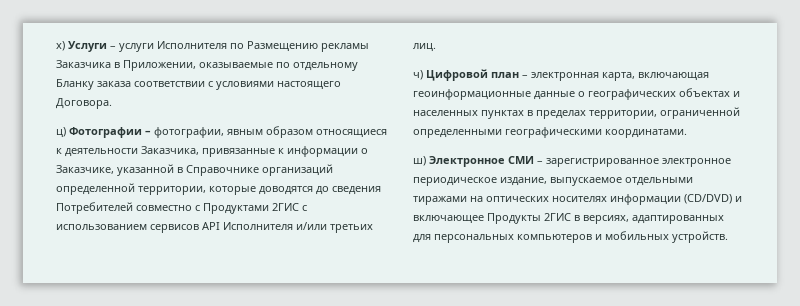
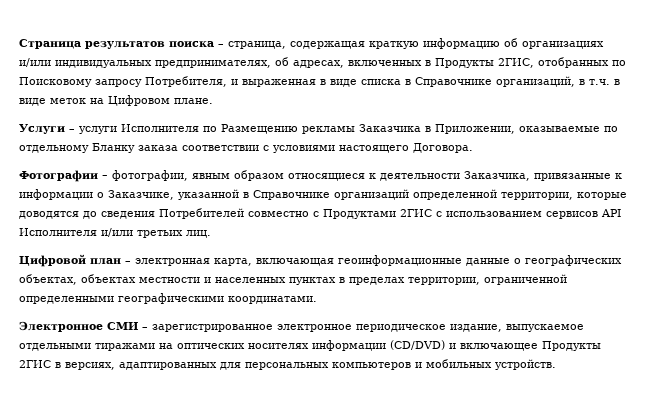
- х) Услуги – услуги Исполнителя по Размещению рекламы Заказчика в Приложении, оказываемые по отдельному Бланку заказа соответствии с условиями настоящего Договора.
+ Страница результатов поиска – страница, содержащая краткую информацию об организациях и/или индивидуальных предпринимателях, об адресах, включенных в Продукты 2ГИС, отобранных по Поисковому запросу Потребителя, и выраженная в виде списка в Справочнике организаций, в т.ч. в виде меток на Цифровом плане.
+ Услуги – услуги Исполнителя по Размещению рекламы Заказчика в Приложении, оказываемые по отдельному Бланку заказа соответствии с условиями настоящего Договора.
- ц) Фотографии – фотографии, явным образом относящиеся к деятельности Заказчика, привязанные к информации о Заказчике, указанной в Справочнике организаций определенной территории, которые доводятся до сведения Потребителей совместно с Продуктами 2ГИС с использованием сервисов API Исполнителя и/или третьих лиц.
+ Фотографии – фотографии, явным образом относящиеся к деятельности Заказчика, привязанные к информации о Заказчике, указанной в Справочнике организаций определенной территории, которые доводятся до сведения Потребителей совместно с Продуктами 2ГИС с использованием сервисов API Исполнителя и/или третьих лиц.
- ч) Цифровой план – электронная карта, включающая геоинформационные данные о географических объектах и населенных пунктах в пределах территории, ограниченной определенными географическими координатами.
+ Цифровой план – электронная карта, включающая геоинформационные данные о географических объектах, объектах местности и населенных пунктах в пределах территории, ограниченной определенными географическими координатами.
- ш) Электронное СМИ – зарегистрированное электронное периодическое издание, выпускаемое отдельными тиражами на оптических носителях информации (CD/DVD) и включающее Продукты 2ГИС в версиях, адаптированных для персональных компьютеров и мобильных устройств.
+ Электронное СМИ – зарегистрированное электронное периодическое издание, выпускаемое отдельными тиражами на оптических носителях информации (CD/DVD) и включающее Продукты 2ГИС в версиях, адаптированных для персональных компьютеров и мобильных устройств.

